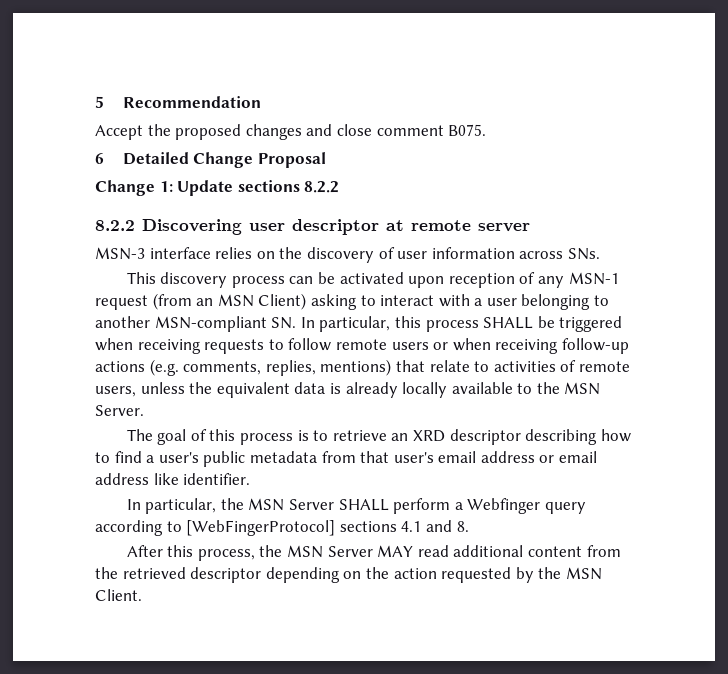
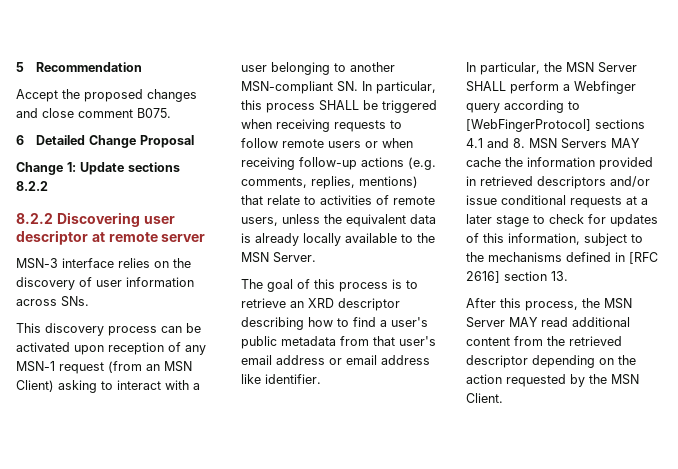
- In particular, the MSN Server SHALL perform a Webfinger query according to [WebFingerProtocol] sections 4.1 and 8.
+ In particular, the MSN Server SHALL perform a Webfinger query according to [WebFingerProtocol] sections 4.1 and 8. MSN Servers MAY cache the information provided in retrieved descriptors and/or issue conditional requests at a later stage to check for updates of this information, subject to the mechanisms defined in [RFC 2616] section 13.

